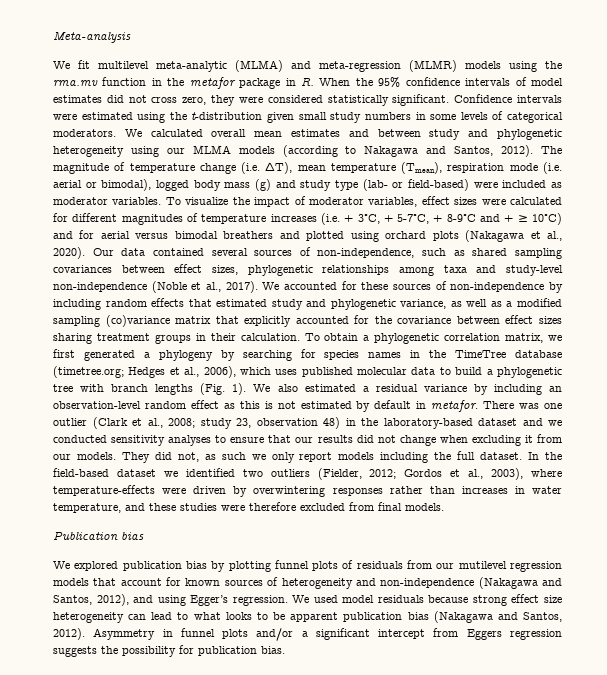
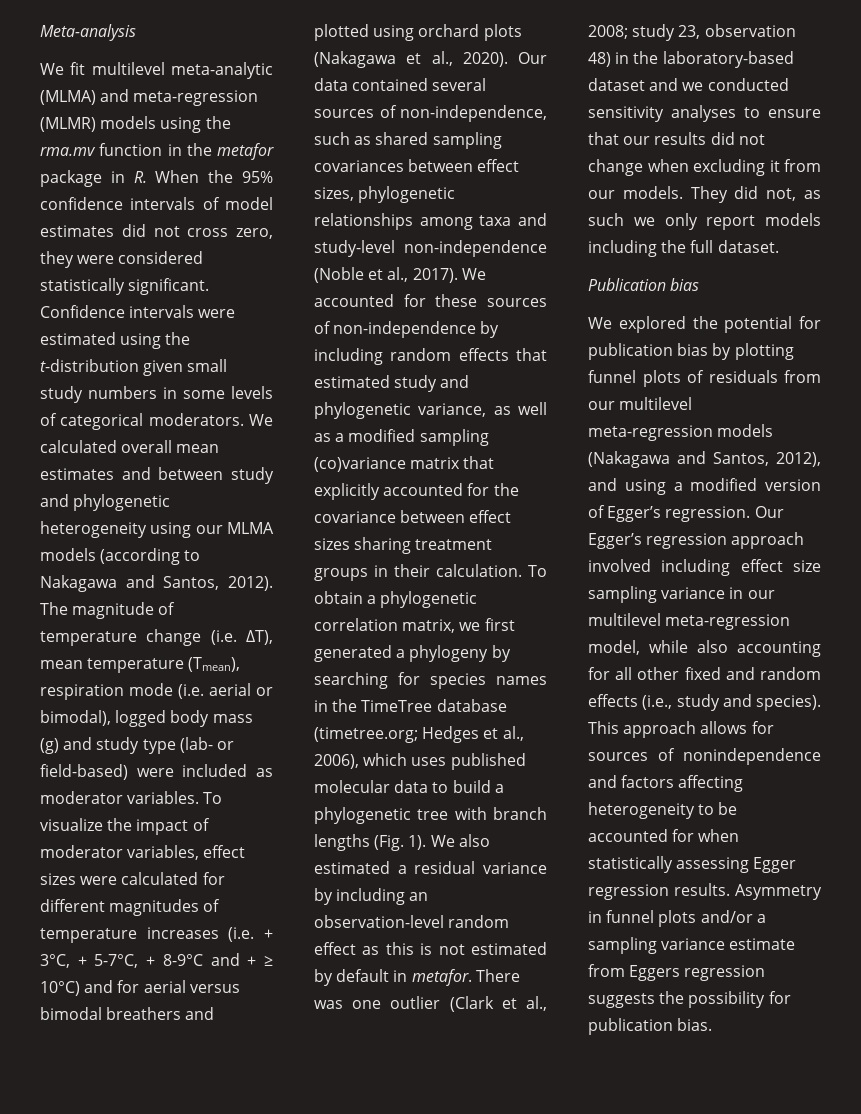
- In the field-based dataset we identified two outliers (Fielder, 2012; Gordos et al., 2003), where temperature-effects were driven by overwintering responses rather than increases in water temperature, and these studies were therefore excluded from final models.
- We explored publication bias by plotting funnel plots of residuals from our mutilevel regression models that account for known sources of heterogeneity and non-independence (Nakagawa and Santos, 2012), and using Egger’s regression. We used model residuals because strong effect size heterogeneity can lead to what looks to be apparent publication bias (Nakagawa and Santos, 2012).
+ We explored the potential for publication bias by plotting funnel plots of residuals from our multilevel meta-regression models (Nakagawa and Santos, 2012), and using a modified version of Egger’s regression. Our Egger’s regression approach involved including effect size sampling variance in our multilevel meta-regression model, while also accounting for all other fixed and random effects (i.e., study and species). This approach allows for sources of nonindependence and factors affecting heterogeneity to be accounted for when statistically assessing Egger regression results.
- Asymmetry in funnel plots and/or a significant intercept from Eggers regression suggests the possibility for publication bias.
+ Asymmetry in funnel plots and/or a sampling variance estimate from Eggers regression suggests the possibility for publication bias.

